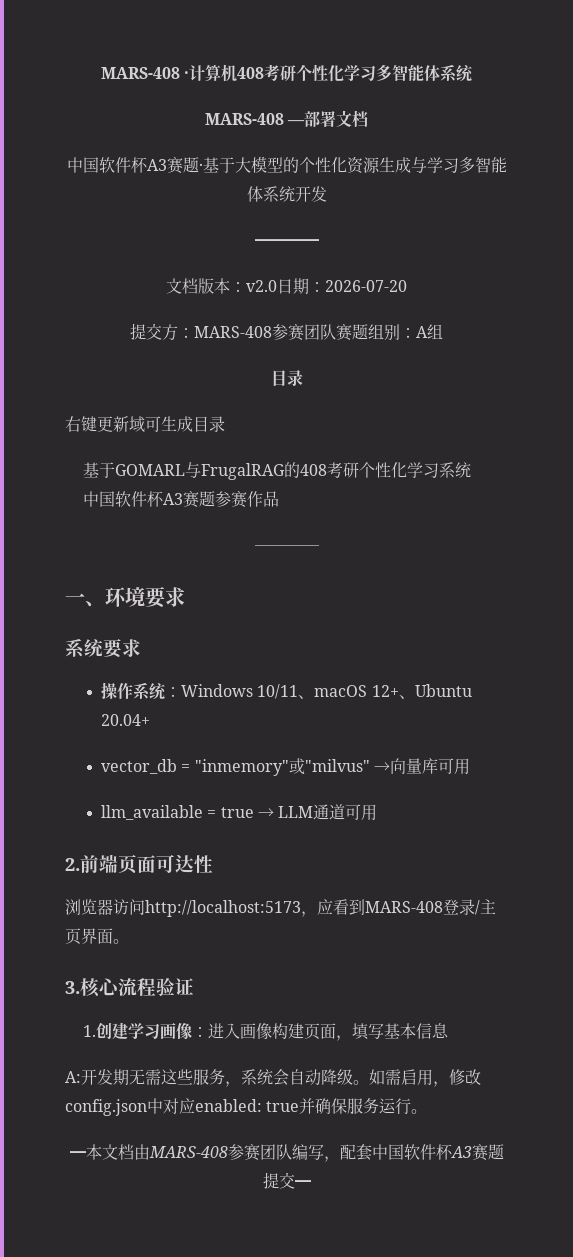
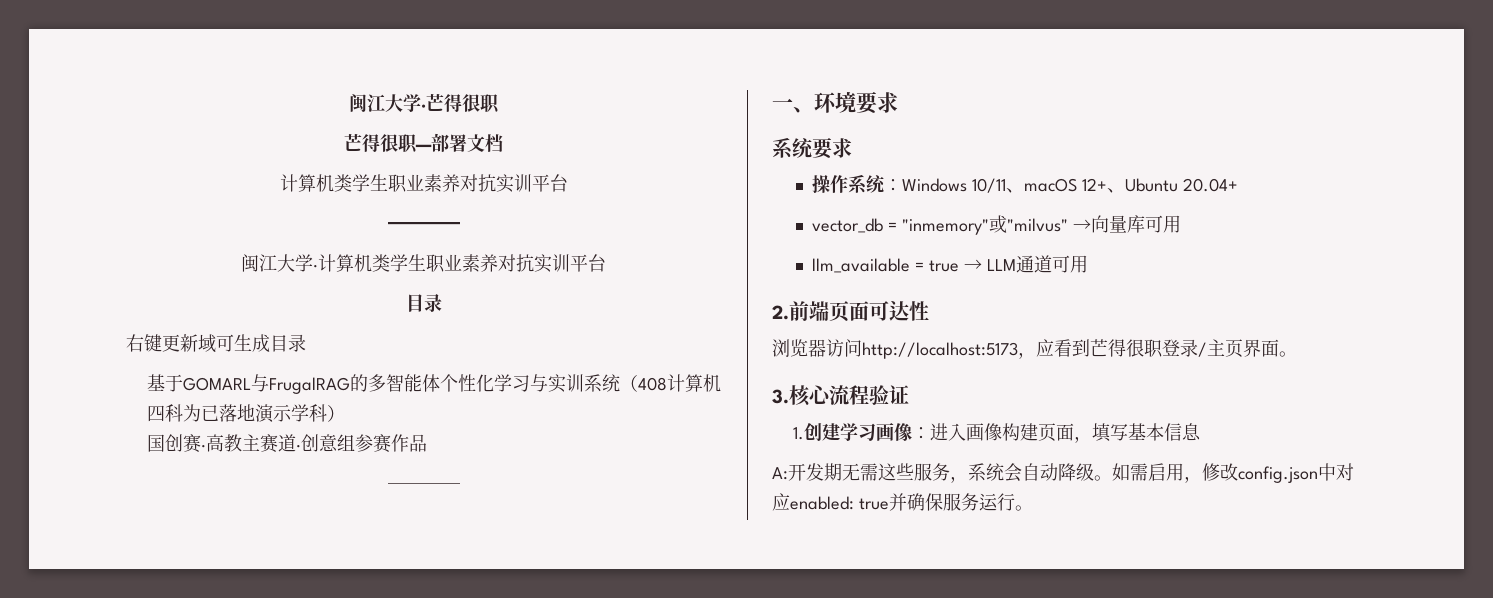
- MARS-408 ·计算机408考研个性化学习多智能体系统
- MARS-408 —部署文档
- 中国软件杯A3赛题·基于大模型的个性化资源生成与学习多智能体系统开发
+ 闽江大学·芒得很职
+ 芒得很职—部署文档
+ 计算机类学生职业素养对抗实训平台
  ━━━━
- 文档版本：v2.0日期：2026-07-20
- 提交方：MARS-408参赛团队赛题组别：A组
+ 闽江大学·计算机类学生职业素养对抗实训平台
- 基于GOMARL与FrugalRAG的408考研个性化学习系统
- 中国软件杯A3赛题参赛作品
+ 基于GOMARL与FrugalRAG的多智能体个性化学习与实训系统（408计算机四科为已落地演示学科）
+ 国创赛·高教主赛道·创意组参赛作品
- 浏览器访问http://localhost:5173，应看到MARS-408登录/主页界面。
+ 浏览器访问http://localhost:5173，应看到芒得很职登录/主页界面。
- ━本文档由MARS-408参赛团队编写，配套中国软件杯A3赛题提交━

